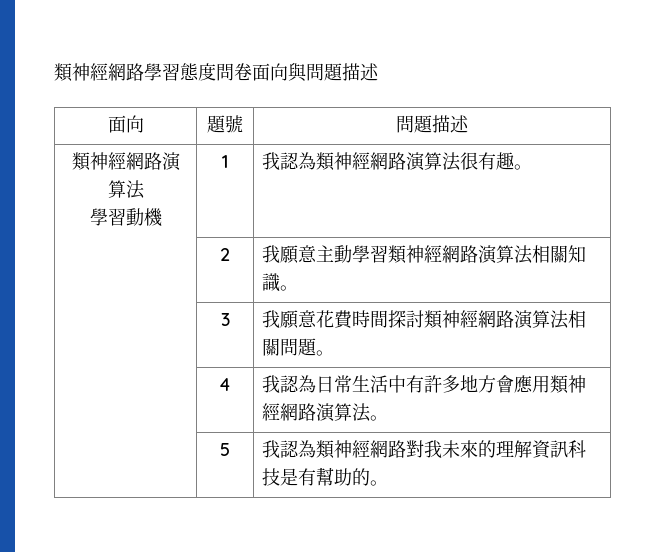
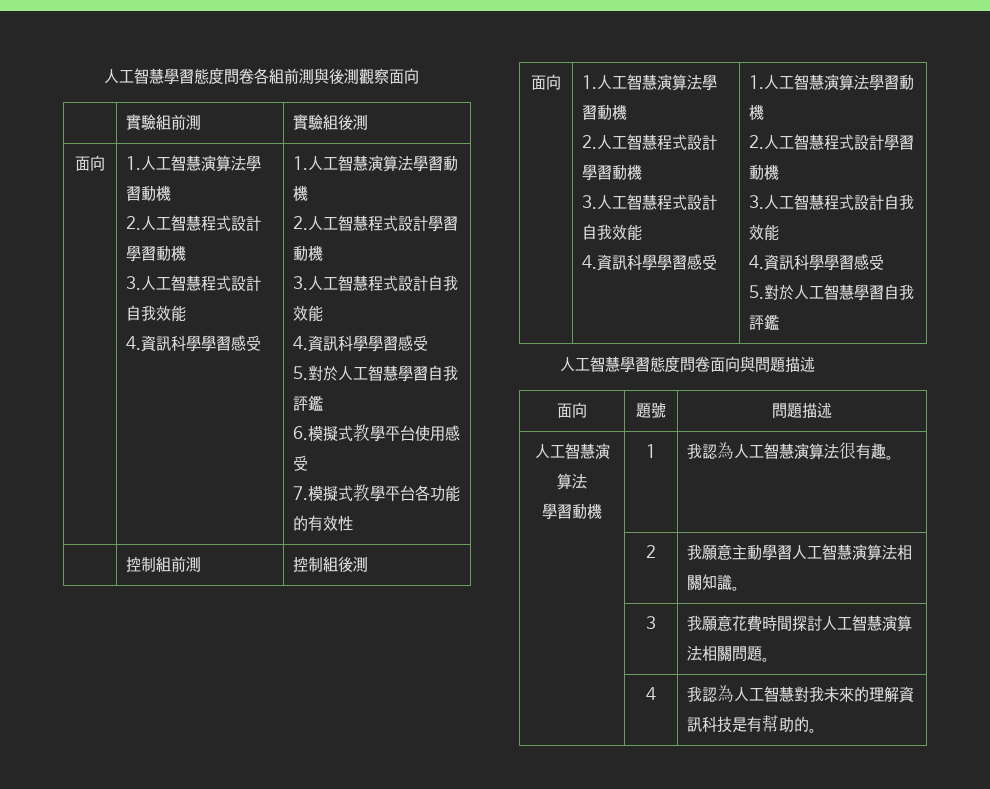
- 類神經網路學習態度問卷面向與問題描述
+ 人工智慧學習態度問卷各組前測與後測觀察面向
+ | 實驗組前測 | 實驗組後測
+ 面向 | 1.人工智慧演算法學習動機
+ 2.人工智慧程式設計學習動機
+ 3.人工智慧程式設計自我效能
+ 4.資訊科學學習感受 | 1.人工智慧演算法學習動機
+ 2.人工智慧程式設計學習動機
+ 3.人工智慧程式設計自我效能
+ 4.資訊科學學習感受
+ 5.對於人工智慧學習自我評鑑
+ 6.模擬式教學平台使用感受
+ 7.模擬式教學平台各功能的有效性
+ | 控制組前測 | 控制組後測
+ 面向 | 1.人工智慧演算法學習動機
+ 2.人工智慧程式設計學習動機
+ 3.人工智慧程式設計自我效能
+ 4.資訊科學學習感受 | 1.人工智慧演算法學習動機
+ 2.人工智慧程式設計學習動機
+ 3.人工智慧程式設計自我效能
+ 4.資訊科學學習感受
+ 5.對於人工智慧學習自我評鑑
+ 人工智慧學習態度問卷面向與問題描述
  面向 | 題號 | 問題描述
- 類神經網路演算法
- 學習動機 | 1 | 我認為類神經網路演算法很有趣。
+ 人工智慧演算法
+ 學習動機 | 1 | 我認為人工智慧演算法很有趣。
- | 2 | 我願意主動學習類神經網路演算法相關知識。
+ | 2 | 我願意主動學習人工智慧演算法相關知識。
- | 3 | 我願意花費時間探討類神經網路演算法相關問題。
+ | 3 | 我願意花費時間探討人工智慧演算法相關問題。
- | 4 | 我認為日常生活中有許多地方會應用類神經網路演算法。
- | 5 | 我認為類神經網路對我未來的理解資訊科技是有幫助的。
+ | 4 | 我認為人工智慧對我未來的理解資訊科技是有幫助的。

